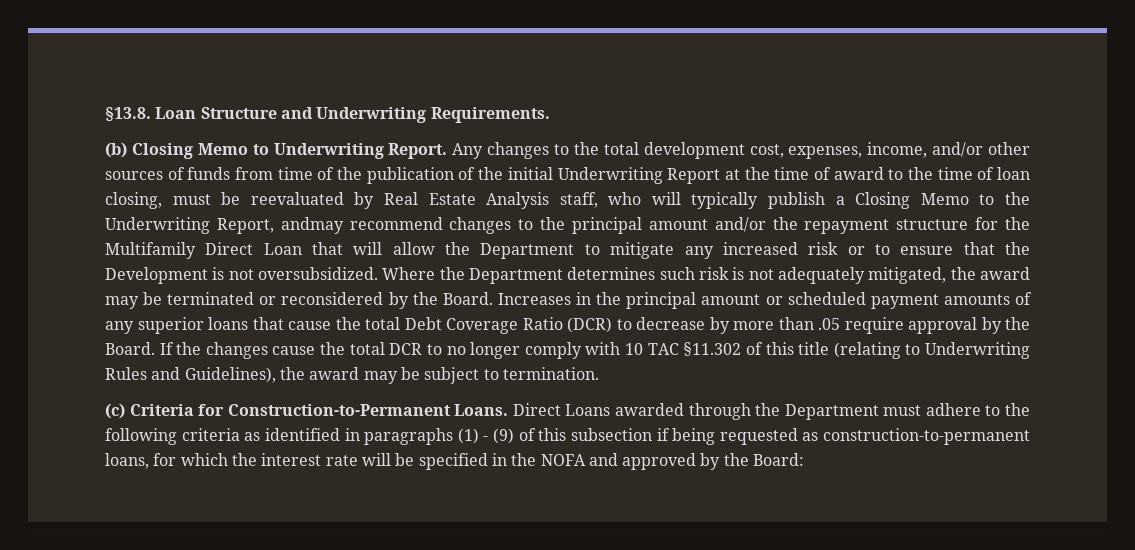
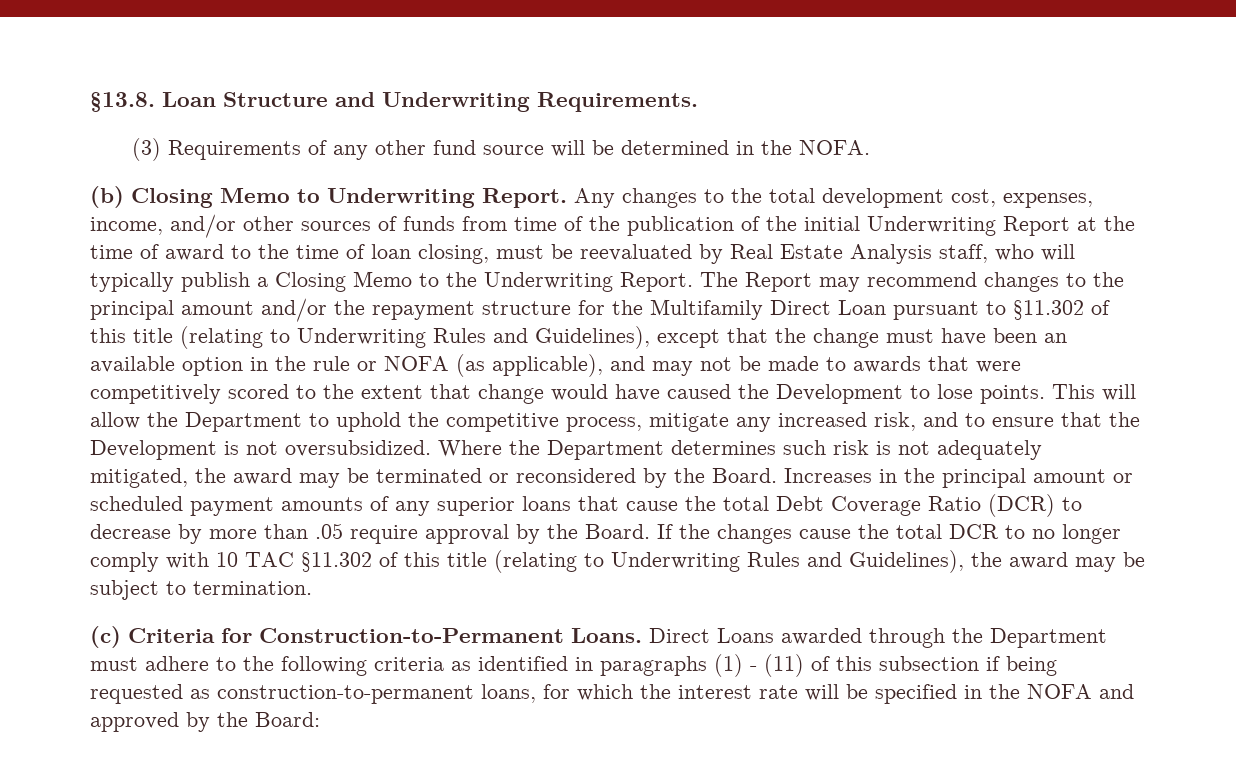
+ (3) Requirements of any other fund source will be determined in the NOFA.
- Any changes to the total development cost, expenses, income, and/or other sources of funds from time of the publication of the initial Underwriting Report at the time of award to the time of loan closing, must be reevaluated by Real Estate Analysis staff, who will typically publish a Closing Memo to the Underwriting Report, andmay recommend changes to the principal amount and/or the repayment structure for the Multifamily Direct Loan that will allow the Department to mitigate any increased risk or to ensure that the Development is not oversubsidized.
+ Any changes to the total development cost, expenses, income, and/or other sources of funds from time of the publication of the initial Underwriting Report at the time of award to the time of loan closing, must be reevaluated by Real Estate Analysis staff, who will typically publish a Closing Memo to the Underwriting Report. The Report may recommend changes to the principal amount and/or the repayment structure for the Multifamily Direct Loan pursuant to §11.302 of this title (relating to Underwriting Rules and Guidelines), except that the change must have been an available option in the rule or NOFA (as applicable), and may not be made to awards that were competitively scored to the extent that change would have caused the Development to lose points. This will allow the Department to uphold the competitive process, mitigate any increased risk, and to ensure that the Development is not oversubsidized.
- Direct Loans awarded through the Department must adhere to the following criteria as identified in paragraphs (1) - (9) of this subsection if being requested as construction-to-permanent loans, for which the interest rate will be specified in the NOFA and approved by the Board:
+ Direct Loans awarded through the Department must adhere to the following criteria as identified in paragraphs (1) - (11) of this subsection if being requested as construction-to-permanent loans, for which the interest rate will be specified in the NOFA and approved by the Board:

